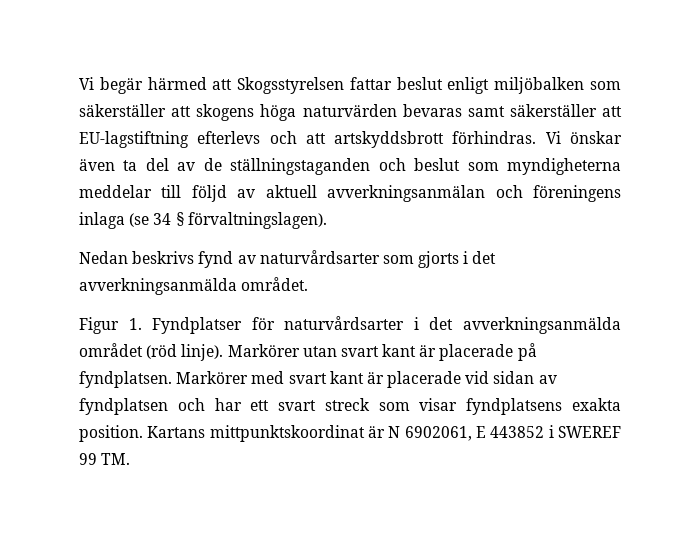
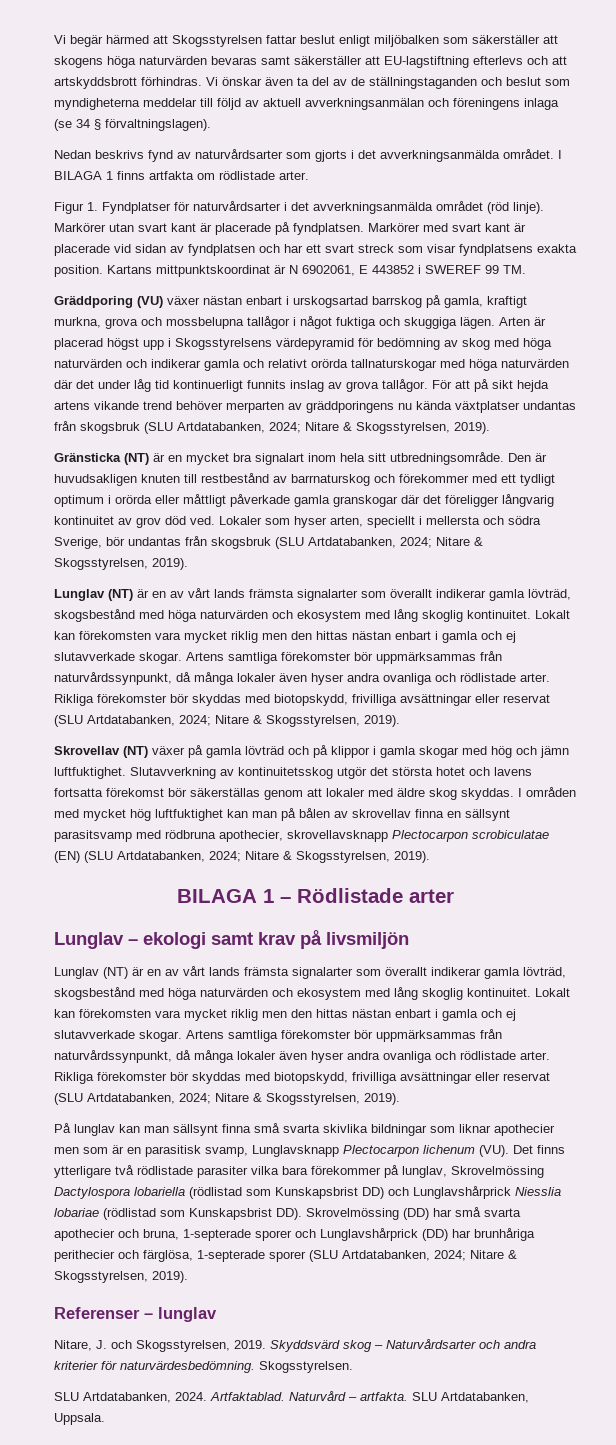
+ I BILAGA 1 finns artfakta om rödlistade arter.
+ Gräddporing (VU) växer nästan enbart i urskogsartad barrskog på gamla, kraftigt murkna, grova och mossbelupna tallågor i något fuktiga och skuggiga lägen. Arten är placerad högst upp i Skogsstyrelsens värdepyramid för bedömning av skog med höga naturvärden och indikerar gamla och relativt orörda tallnaturskogar med höga naturvärden där det under låg tid kontinuerligt funnits inslag av grova tallågor. För att på sikt hejda artens vikande trend behöver merparten av gräddporingens nu kända växtplatser undantas från skogsbruk (SLU Artdatabanken, 2024; Nitare & Skogsstyrelsen, 2019).
+ Gränsticka (NT) är en mycket bra signalart inom hela sitt utbredningsområde. Den är huvudsakligen knuten till restbestånd av barrnaturskog och förekommer med ett tydligt optimum i orörda eller måttligt påverkade gamla granskogar där det föreligger långvarig kontinuitet av grov död ved. Lokaler som hyser arten, speciellt i mellersta och södra Sverige, bör undantas från skogsbruk (SLU Artdatabanken, 2024; Nitare & Skogsstyrelsen, 2019).
+ Lunglav (NT) är en av vårt lands främsta signalarter som överallt indikerar gamla lövträd, skogsbestånd med höga naturvärden och ekosystem med lång skoglig kontinuitet. Lokalt kan förekomsten vara mycket riklig men den hittas nästan enbart i gamla och ej slutavverkade skogar. Artens samtliga förekomster bör uppmärksammas från naturvårdssynpunkt, då många lokaler även hyser andra ovanliga och rödlistade arter. Rikliga förekomster bör skyddas med biotopskydd, frivilliga avsättningar eller reservat (SLU Artdatabanken, 2024; Nitare & Skogsstyrelsen, 2019).
+ Skrovellav (NT) växer på gamla lövträd och på klippor i gamla skogar med hög och jämn luftfuktighet. Slutavverkning av kontinuitetsskog utgör det största hotet och lavens fortsatta förekomst bör säkerställas genom att lokaler med äldre skog skyddas. I områden med mycket hög luftfuktighet kan man på bålen av skrovellav finna en sällsynt parasitsvamp med rödbruna apothecier, skrovellavsknapp Plectocarpon scrobiculatae (EN) (SLU Artdatabanken, 2024; Nitare & Skogsstyrelsen, 2019).
+ BILAGA 1 – Rödlistade arter
+ Lunglav – ekologi samt krav på livsmiljön
+ Lunglav (NT) är en av vårt lands främsta signalarter som överallt indikerar gamla lövträd, skogsbestånd med höga naturvärden och ekosystem med lång skoglig kontinuitet. Lokalt kan förekomsten vara mycket riklig men den hittas nästan enbart i gamla och ej slutavverkade skogar. Artens samtliga förekomster bör uppmärksammas från naturvårdssynpunkt, då många lokaler även hyser andra ovanliga och rödlistade arter. Rikliga förekomster bör skyddas med biotopskydd, frivilliga avsättningar eller reservat (SLU Artdatabanken, 2024; Nitare & Skogsstyrelsen, 2019).
+ På lunglav kan man sällsynt finna små svarta skivlika bildningar som liknar apothecier men som är en parasitisk svamp, Lunglavsknapp Plectocarpon lichenum (VU). Det finns ytterligare två rödlistade parasiter vilka bara förekommer på lunglav, Skrovelmössing Dactylospora lobariella (rödlistad som Kunskapsbrist DD) och Lunglavshårprick Niesslia lobariae (rödlistad som Kunskapsbrist DD). Skrovelmössing (DD) har små svarta apothecier och bruna, 1-septerade sporer och Lunglavshårprick (DD) har brunhåriga perithecier och färglösa, 1-septerade sporer (SLU Artdatabanken, 2024; Nitare & Skogsstyrelsen, 2019).
+ Referenser – lunglav
+ Nitare, J. och Skogsstyrelsen, 2019. Skyddsvärd skog – Naturvårdsarter och andra kriterier för naturvärdesbedömning. Skogsstyrelsen.
+ SLU Artdatabanken, 2024. Artfaktablad. Naturvård – artfakta. SLU Artdatabanken, Uppsala.

